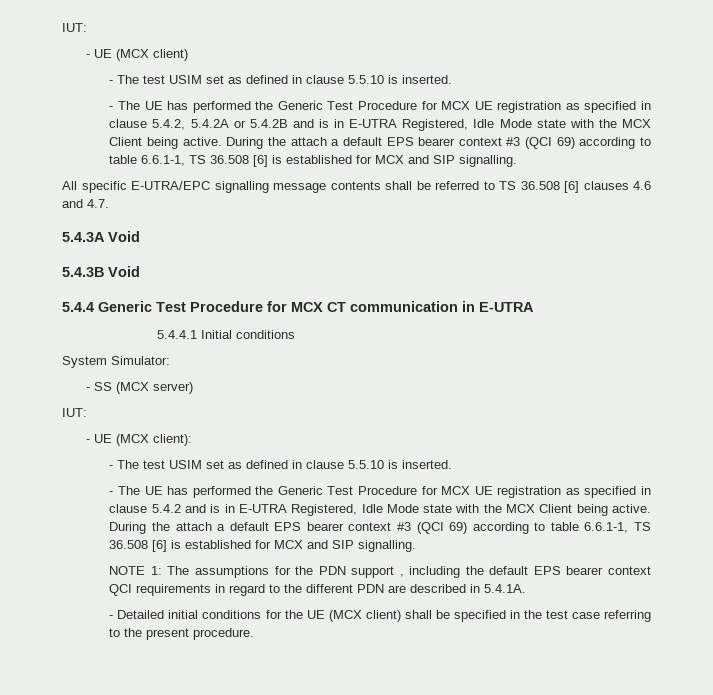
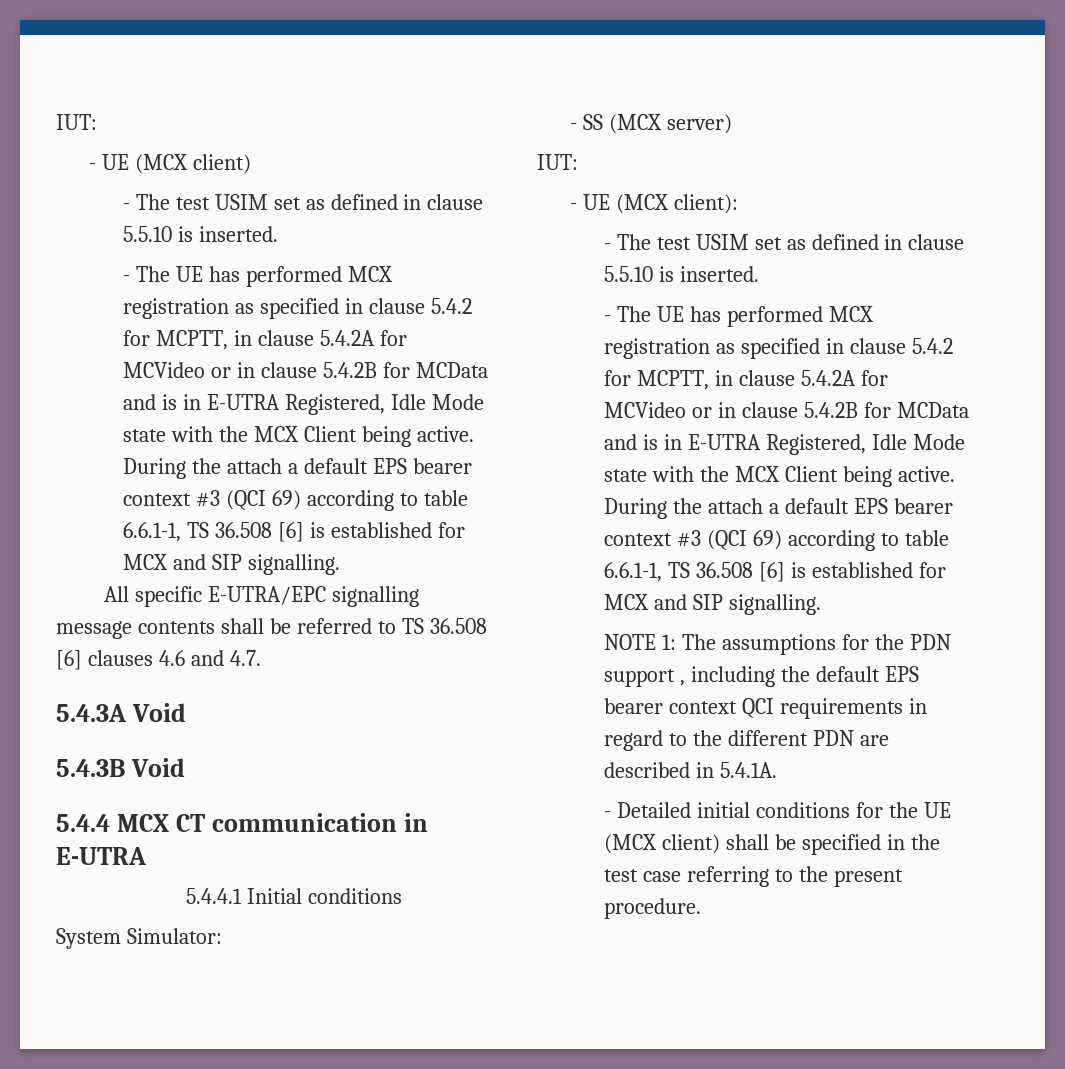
  - UE (MCX client)
  - The test USIM set as defined in clause 5.5.10 is inserted.
- - The UE has performed the Generic Test Procedure for MCX UE registration as specified in clause 5.4.2, 5.4.2A or 5.4.2B and is in E-UTRA Registered, Idle Mode state with the MCX Client being active.
+ - The UE has performed MCX registration as specified in clause 5.4.2 for MCPTT, in clause 5.4.2A for MCVideo or in clause 5.4.2B for MCData and is in E-UTRA Registered, Idle Mode state with the MCX Client being active.
- 5.4.4 Generic Test Procedure for MCX CT communication in E-UTRA
+ 5.4.4 MCX CT communication in E-UTRA
  - UE (MCX client):
  - The test USIM set as defined in clause 5.5.10 is inserted.
- - The UE has performed the Generic Test Procedure for MCX UE registration as specified in clause 5.4.2 and is in E-UTRA Registered, Idle Mode state with the MCX Client being active.
+ - The UE has performed MCX registration as specified in clause 5.4.2 for MCPTT, in clause 5.4.2A for MCVideo or in clause 5.4.2B for MCData and is in E-UTRA Registered, Idle Mode state with the MCX Client being active.

